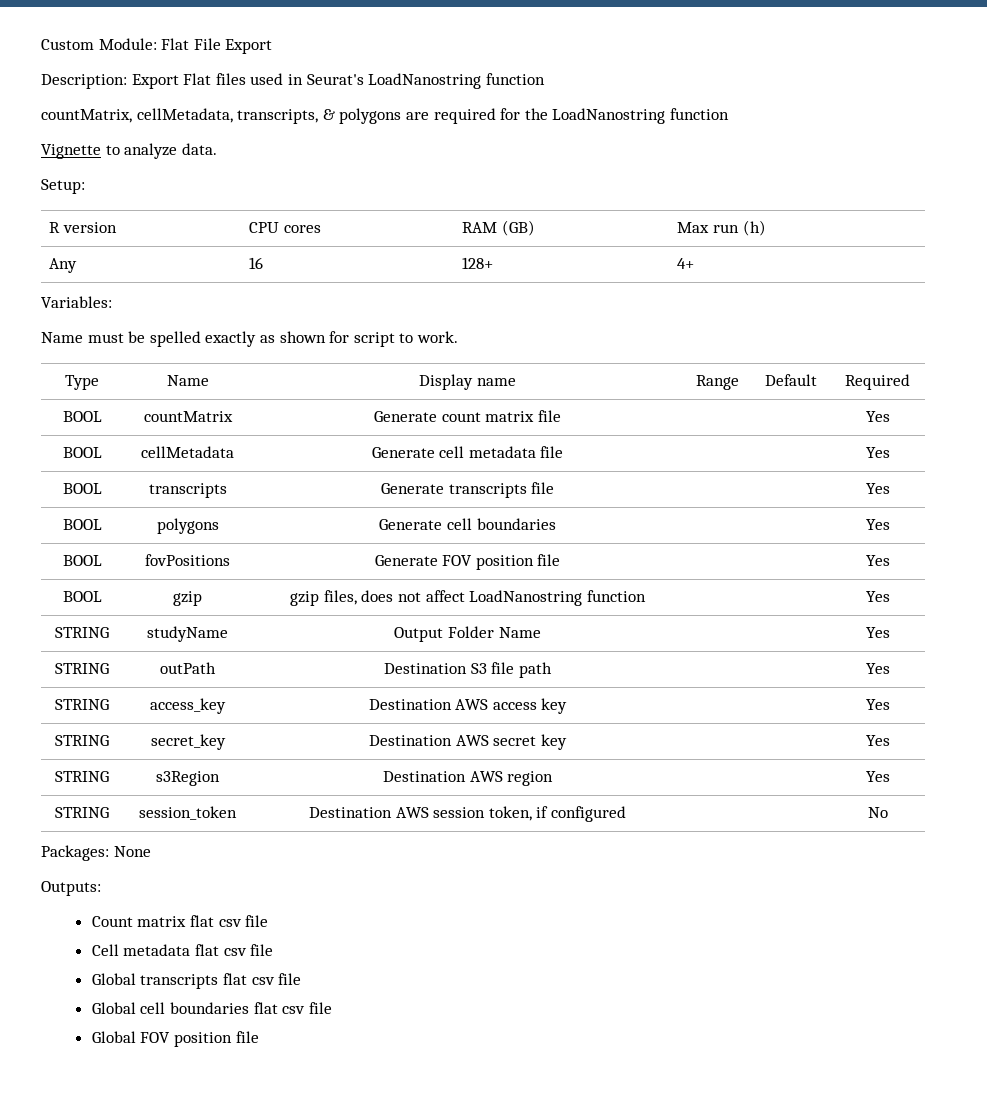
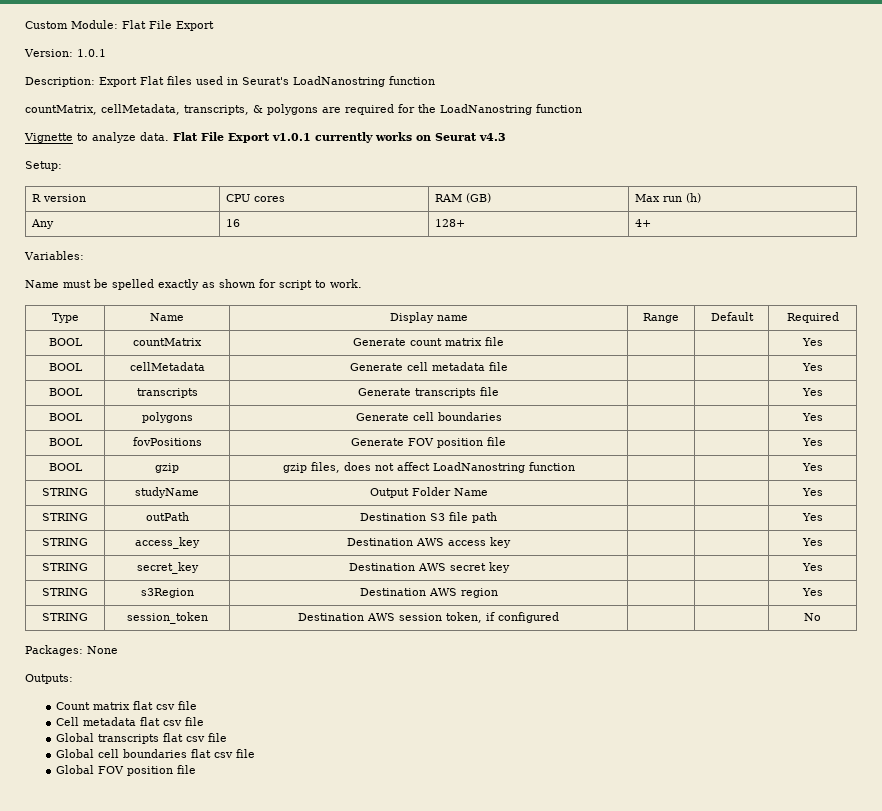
+ Version: 1.0.1
+ Flat File Export v1.0.1 currently works on Seurat v4.3

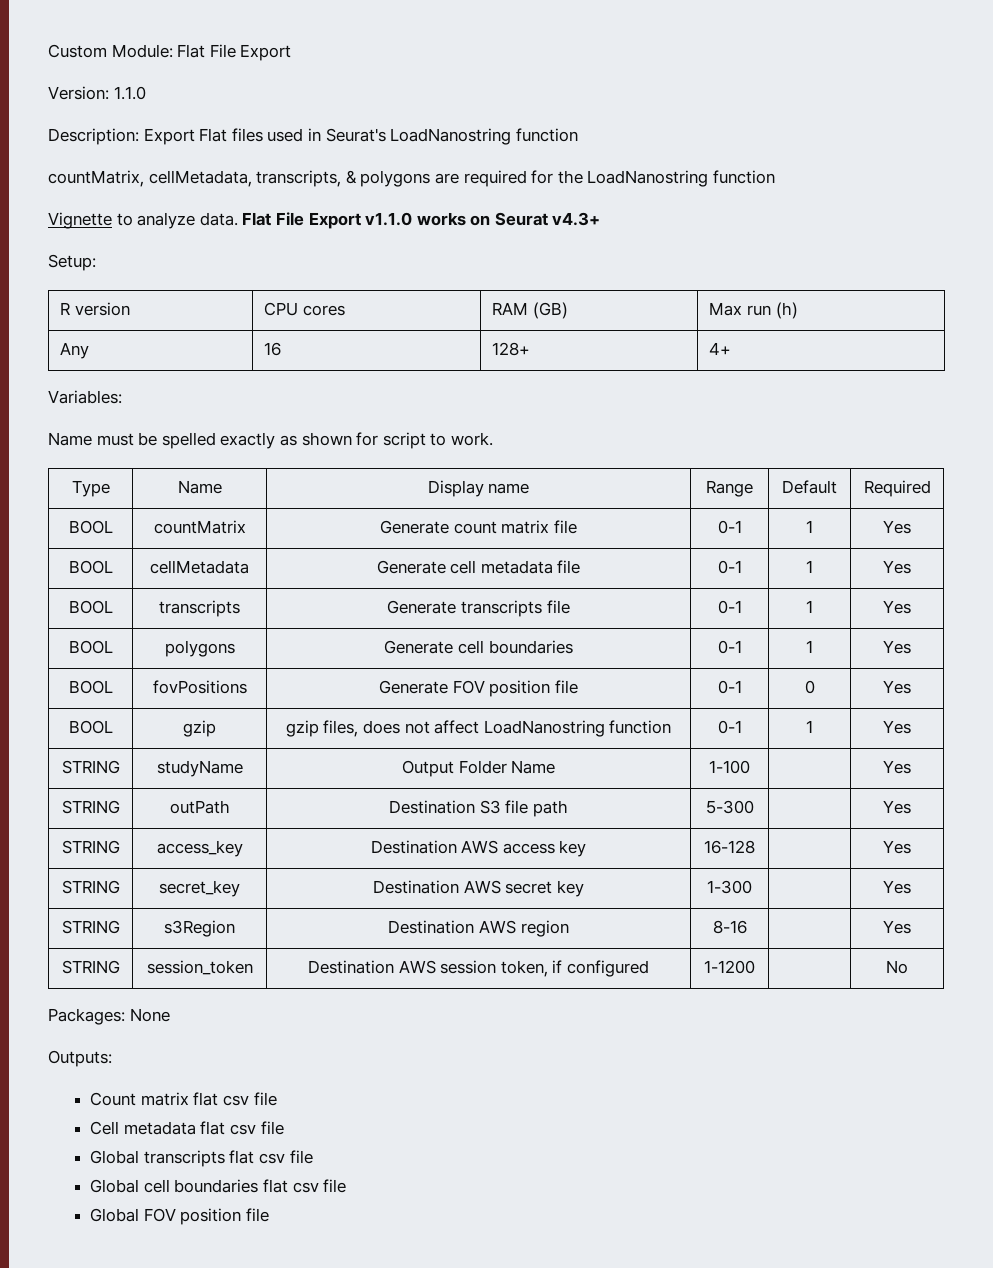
- Version: 1.0.1
+ Version: 1.1.0
- Flat File Export v1.0.1 currently works on Seurat v4.3
+ Flat File Export v1.1.0 works on Seurat v4.3+
- BOOL | countMatrix | Generate count matrix file | | | Yes
+ BOOL | countMatrix | Generate count matrix file | 0-1 | 1 | Yes
- BOOL | cellMetadata | Generate cell metadata file | | | Yes
+ BOOL | cellMetadata | Generate cell metadata file | 0-1 | 1 | Yes
- BOOL | transcripts | Generate transcripts file | | | Yes
+ BOOL | transcripts | Generate transcripts file | 0-1 | 1 | Yes
- BOOL | polygons | Generate cell boundaries | | | Yes
+ BOOL | polygons | Generate cell boundaries | 0-1 | 1 | Yes
- BOOL | fovPositions | Generate FOV position file | | | Yes
+ BOOL | fovPositions | Generate FOV position file | 0-1 | 0 | Yes
- BOOL | gzip | gzip files, does not affect LoadNanostring function | | | Yes
+ BOOL | gzip | gzip files, does not affect LoadNanostring function | 0-1 | 1 | Yes
- STRING | studyName | Output Folder Name | | | Yes
+ STRING | studyName | Output Folder Name | 1-100 | | Yes
- STRING | outPath | Destination S3 file path | | | Yes
+ STRING | outPath | Destination S3 file path | 5-300 | | Yes
- STRING | access_key | Destination AWS access key | | | Yes
+ STRING | access_key | Destination AWS access key | 16-128 | | Yes
- STRING | secret_key | Destination AWS secret key | | | Yes
+ STRING | secret_key | Destination AWS secret key | 1-300 | | Yes
- STRING | s3Region | Destination AWS region | | | Yes
+ STRING | s3Region | Destination AWS region | 8-16 | | Yes
- STRING | session_token | Destination AWS session token, if configured | | | No
+ STRING | session_token | Destination AWS session token, if configured | 1-1200 | | No

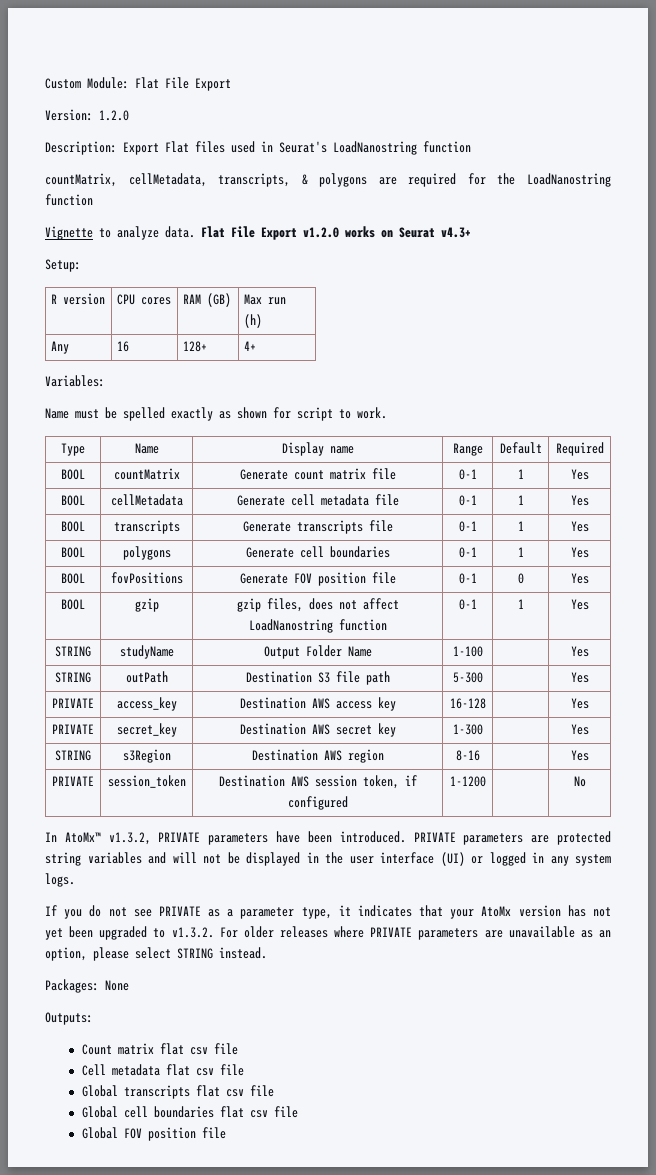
- Version: 1.1.0
+ Version: 1.2.0
- Flat File Export v1.1.0 works on Seurat v4.3+
+ Flat File Export v1.2.0 works on Seurat v4.3+
- STRING | access_key | Destination AWS access key | 16-128 | | Yes
+ PRIVATE | access_key | Destination AWS access key | 16-128 | | Yes
- STRING | secret_key | Destination AWS secret key | 1-300 | | Yes
+ PRIVATE | secret_key | Destination AWS secret key | 1-300 | | Yes
- STRING | session_token | Destination AWS session token, if configured | 1-1200 | | No
+ PRIVATE | session_token | Destination AWS session token, if configured | 1-1200 | | No
+ In AtoMx™ v1.3.2, PRIVATE parameters have been introduced. PRIVATE parameters are protected string variables and will not be displayed in the user interface (UI) or logged in any system logs.
+ If you do not see PRIVATE as a parameter type, it indicates that your AtoMx version has not yet been upgraded to v1.3.2. For older releases where PRIVATE parameters are unavailable as an option, please select STRING instead.

